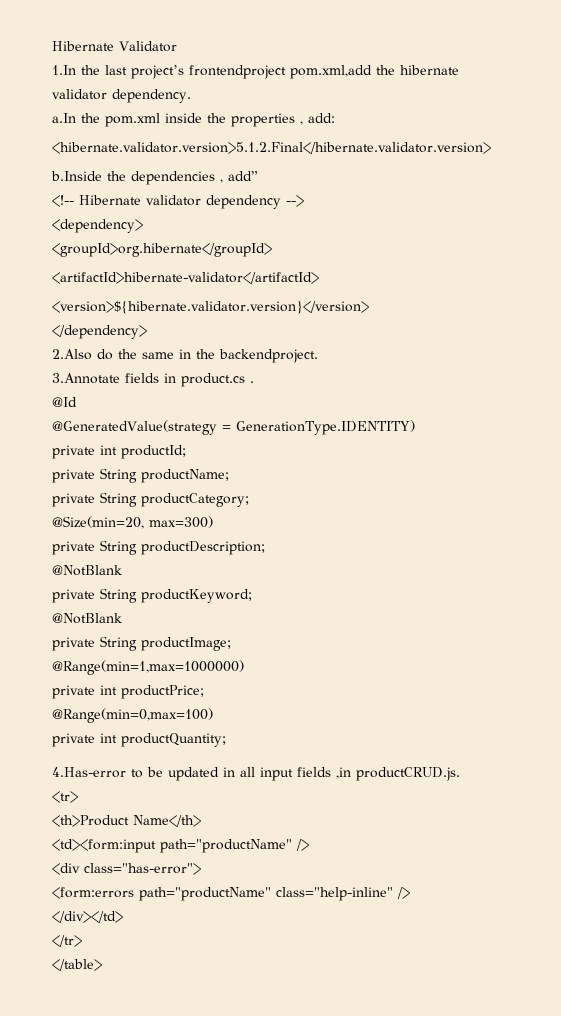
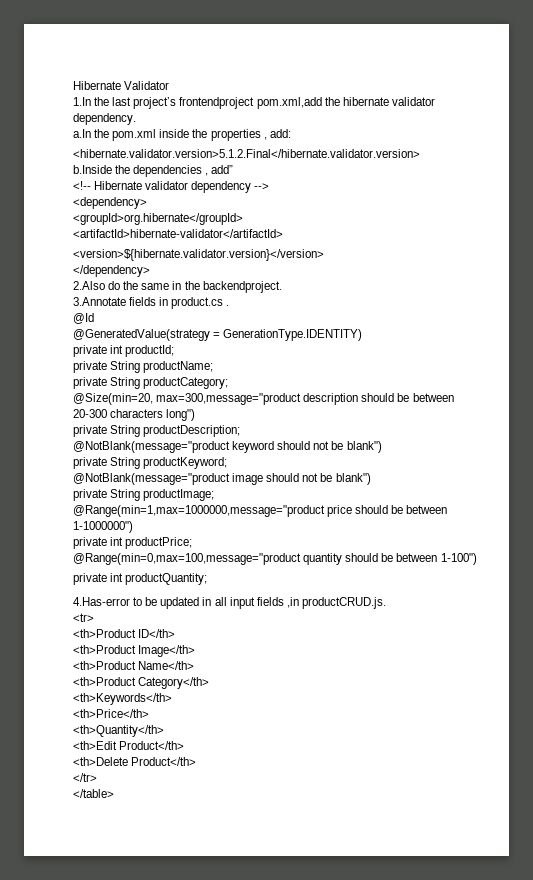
- @Size(min=20, max=300)
+ @Size(min=20, max=300,message="product description should be between 20-300 characters long")
  private String productDescription;
- @NotBlank
+ @NotBlank(message="product keyword should not be blank")
  private String productKeyword;
- @NotBlank
+ @NotBlank(message="product image should not be blank")
  private String productImage;
- @Range(min=1,max=1000000)
+ @Range(min=1,max=1000000,message="product price should be between 1-1000000")
  private int productPrice;
- @Range(min=0,max=100)
+ @Range(min=0,max=100,message="product quantity should be between 1-100")
+ <th>Product ID</th>
+ <th>Product Image</th>
  <th>Product Name</th>
- <td><form:input path="productName" />
- <div class="has-error">
- <form:errors path="productName" class="help-inline" />
- </div></td>
+ <th>Product Category</th>
+ <th>Keywords</th>
+ <th>Price</th>
+ <th>Quantity</th>
+ <th>Edit Product</th>
+ <th>Delete Product</th>

